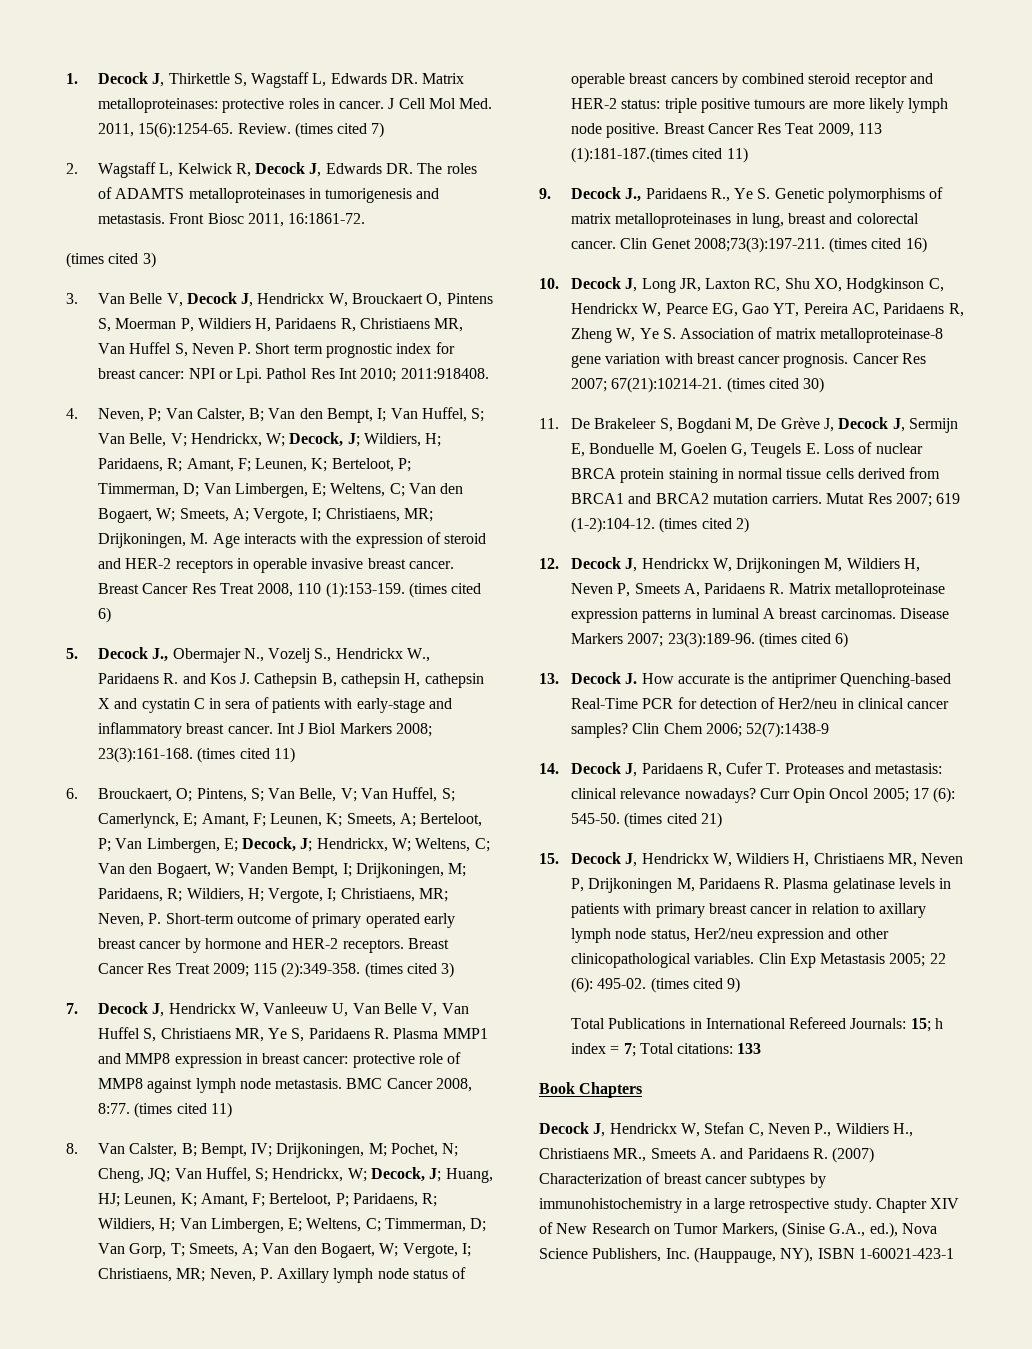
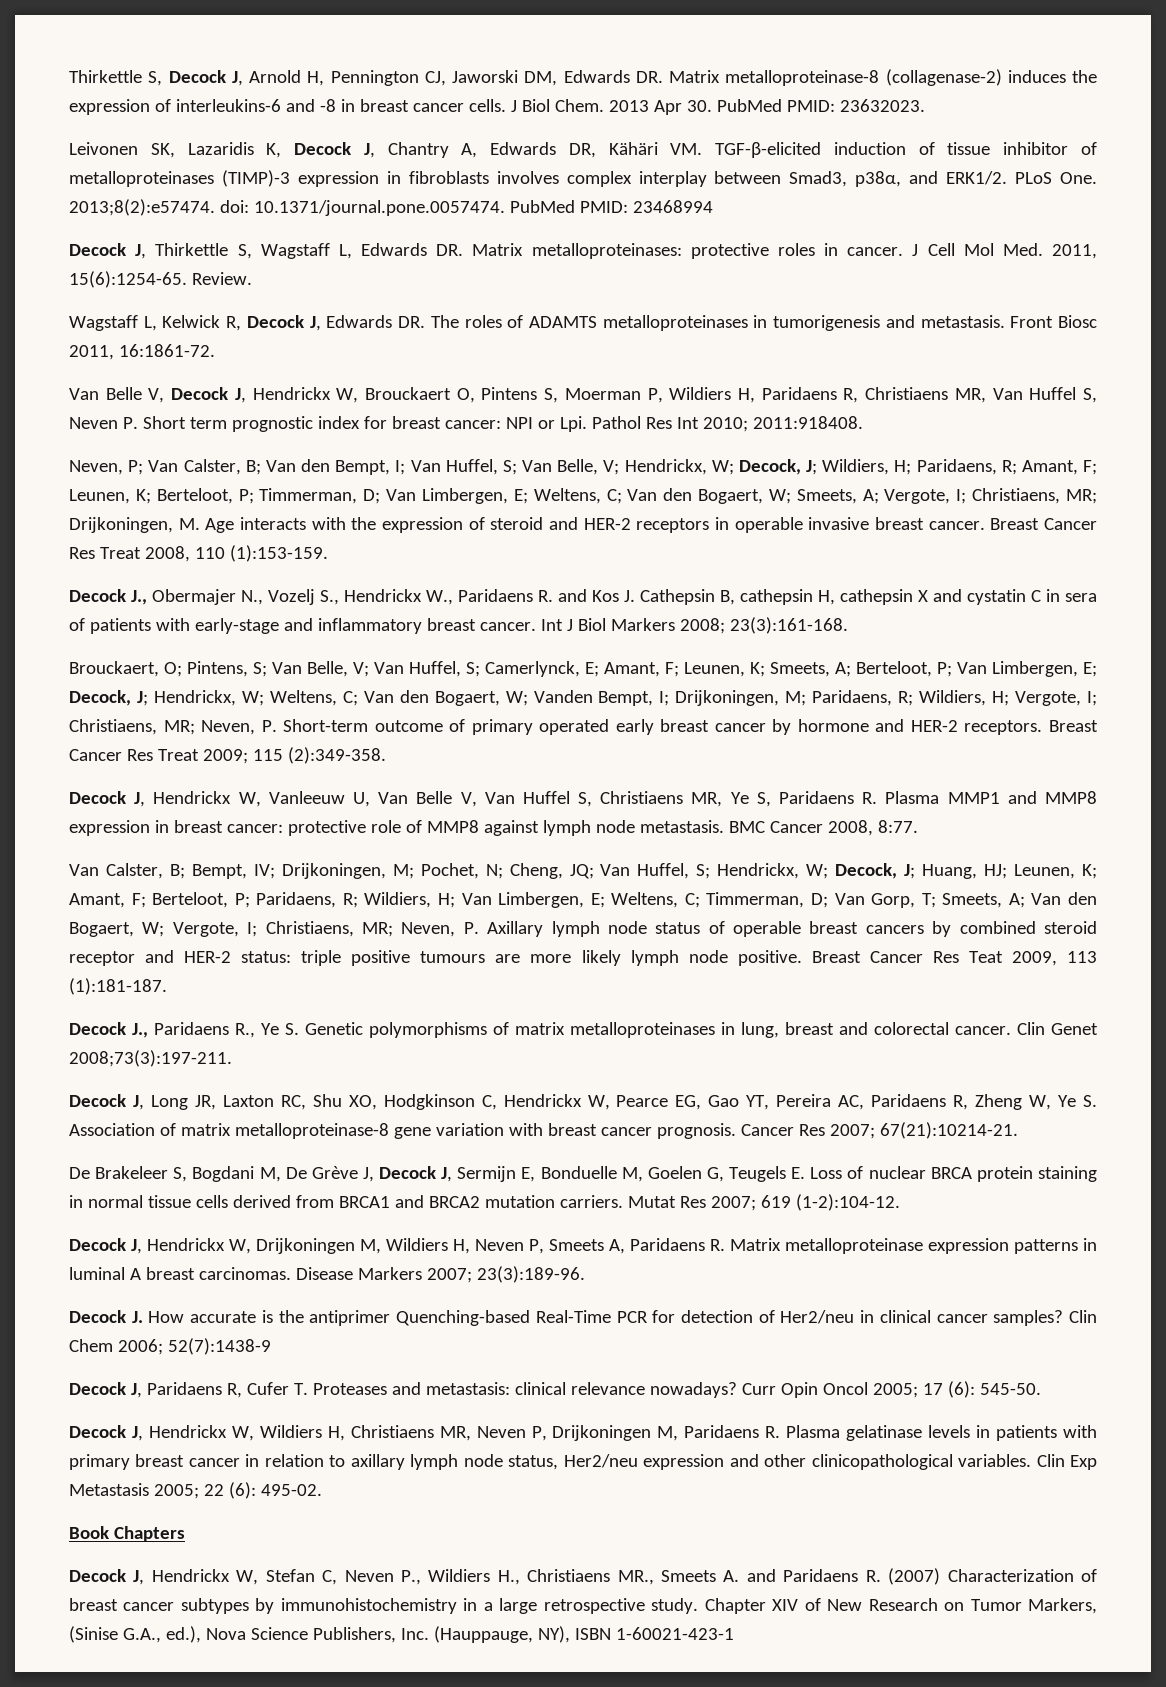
- 1. Decock J, Thirkettle S, Wagstaff L, Edwards DR. Matrix metalloproteinases: protective roles in cancer.
+ Thirkettle S, Decock J, Arnold H, Pennington CJ, Jaworski DM, Edwards DR. Matrix metalloproteinase-8 (collagenase-2) induces the expression of interleukins-6 and -8 in breast cancer cells. J Biol Chem. 2013 Apr 30. PubMed PMID: 23632023.
+ Leivonen SK, Lazaridis K, Decock J, Chantry A, Edwards DR, Kähäri VM. TGF-β-elicited induction of tissue inhibitor of metalloproteinases (TIMP)-3 expression in fibroblasts involves complex interplay between Smad3, p38α, and ERK1/2. PLoS One. 2013;8(2):e57474. doi: 10.1371/journal.pone.0057474. PubMed PMID: 23468994
+ Decock J, Thirkettle S, Wagstaff L, Edwards DR. Matrix metalloproteinases: protective roles in cancer.
- Review. (times cited 7)
- 2. Wagstaff L, Kelwick R, Decock J, Edwards DR. The roles of ADAMTS metalloproteinases in tumorigenesis and metastasis.
+ Review.
+ Wagstaff L, Kelwick R, Decock J, Edwards DR. The roles of ADAMTS metalloproteinases in tumorigenesis and metastasis.
  Front Biosc 2011, 16:1861-72.
- (times cited 3)
- 3. Van Belle V, Decock J, Hendrickx W, Brouckaert O, Pintens S, Moerman P, Wildiers H, Paridaens R, Christiaens MR, Van Huffel S, Neven P. Short term prognostic index for breast cancer: NPI or Lpi. Pathol Res Int 2010; 2011:918408.
+ Van Belle V, Decock J, Hendrickx W, Brouckaert O, Pintens S, Moerman P, Wildiers H, Paridaens R, Christiaens MR, Van Huffel S, Neven P. Short term prognostic index for breast cancer: NPI or Lpi. Pathol Res Int 2010; 2011:918408.
- 4. Neven, P;
+ Neven, P;
- Breast Cancer Res Treat 2008, 110 (1):153-159. (times cited 6)
- 5. Decock J., Obermajer N., Vozelj S., Hendrickx W., Paridaens R. and Kos J. Cathepsin B, cathepsin H, cathepsin X and cystatin C in sera of patients with early-stage and inflammatory breast cancer.
+ Breast Cancer Res Treat 2008, 110 (1):153-159.
+ Decock J., Obermajer N., Vozelj S., Hendrickx W., Paridaens R. and Kos J. Cathepsin B, cathepsin H, cathepsin X and cystatin C in sera of patients with early-stage and inflammatory breast cancer.
- 23(3):161-168. (times cited 11)
- 6. Brouckaert, O;
+ 23(3):161-168.
+ Brouckaert, O;
- Breast Cancer Res Treat 2009; 115 (2):349-358. (times cited 3)
- 7. Decock J, Hendrickx W, Vanleeuw U, Van Belle V, Van Huffel S, Christiaens MR, Ye S, Paridaens R. Plasma MMP1 and MMP8 expression in breast cancer: protective role of MMP8 against lymph node metastasis.
+ Breast Cancer Res Treat 2009; 115 (2):349-358.
+ Decock J, Hendrickx W, Vanleeuw U, Van Belle V, Van Huffel S, Christiaens MR, Ye S, Paridaens R. Plasma MMP1 and MMP8 expression in breast cancer: protective role of MMP8 against lymph node metastasis.
- BMC Cancer 2008, 8:77. (times cited 11)
- 8. Van Calster, B;
+ BMC Cancer 2008, 8:77.
+ Van Calster, B;
- Breast Cancer Res Teat 2009, 113 (1):181-187.(times cited 11)
- 9. Decock J., Paridaens R., Ye S. Genetic polymorphisms of matrix metalloproteinases in lung, breast and colorectal cancer.
+ Breast Cancer Res Teat 2009, 113 (1):181-187.
+ Decock J., Paridaens R., Ye S. Genetic polymorphisms of matrix metalloproteinases in lung, breast and colorectal cancer.
- Clin Genet 2008;73(3):197-211. (times cited 16)
- 10. Decock J, Long JR, Laxton RC, Shu XO, Hodgkinson C, Hendrickx W, Pearce EG, Gao YT, Pereira AC, Paridaens R, Zheng W, Ye S. Association of matrix metalloproteinase-8 gene variation with breast cancer prognosis.
+ Clin Genet 2008;73(3):197-211.
+ Decock J, Long JR, Laxton RC, Shu XO, Hodgkinson C, Hendrickx W, Pearce EG, Gao YT, Pereira AC, Paridaens R, Zheng W, Ye S. Association of matrix metalloproteinase-8 gene variation with breast cancer prognosis.
- Cancer Res 2007; 67(21):10214-21. (times cited 30)
- 11. De Brakeleer S, Bogdani M, De Grève J, Decock J, Sermijn E, Bonduelle M, Goelen G, Teugels E. Loss of nuclear BRCA protein staining in normal tissue cells derived from BRCA1 and BRCA2 mutation carriers.
+ Cancer Res 2007; 67(21):10214-21.
+ De Brakeleer S, Bogdani M, De Grève J, Decock J, Sermijn E, Bonduelle M, Goelen G, Teugels E. Loss of nuclear BRCA protein staining in normal tissue cells derived from BRCA1 and BRCA2 mutation carriers.
- Mutat Res 2007; 619 (1-2):104-12. (times cited 2)
- 12. Decock J, Hendrickx W, Drijkoningen M, Wildiers H, Neven P, Smeets A, Paridaens R. Matrix metalloproteinase expression patterns in luminal A breast carcinomas.
+ Mutat Res 2007; 619 (1-2):104-12.
+ Decock J, Hendrickx W, Drijkoningen M, Wildiers H, Neven P, Smeets A, Paridaens R. Matrix metalloproteinase expression patterns in luminal A breast carcinomas.
- Disease Markers 2007; 23(3):189-96. (times cited 6)
- 13. Decock J. How accurate is the antiprimer Quenching-based Real-Time PCR for detection of Her2/neu in clinical cancer samples?
+ Disease Markers 2007; 23(3):189-96.
+ Decock J. How accurate is the antiprimer Quenching-based Real-Time PCR for detection of Her2/neu in clinical cancer samples?
- 14. Decock J, Paridaens R, Cufer T. Proteases and metastasis: clinical relevance nowadays?
+ Decock J, Paridaens R, Cufer T. Proteases and metastasis: clinical relevance nowadays?
- Curr Opin Oncol 2005; 17 (6): 545-50. (times cited 21)
- 15. Decock J, Hendrickx W, Wildiers H, Christiaens MR, Neven P, Drijkoningen M, Paridaens R. Plasma gelatinase levels in patients with primary breast cancer in relation to axillary lymph node status, Her2/neu expression and other clinicopathological variables.
+ Curr Opin Oncol 2005; 17 (6): 545-50.
+ Decock J, Hendrickx W, Wildiers H, Christiaens MR, Neven P, Drijkoningen M, Paridaens R. Plasma gelatinase levels in patients with primary breast cancer in relation to axillary lymph node status, Her2/neu expression and other clinicopathological variables.
- (times cited 9)
- Total Publications in International Refereed Journals: 15; h index = 7; Total citations: 133

